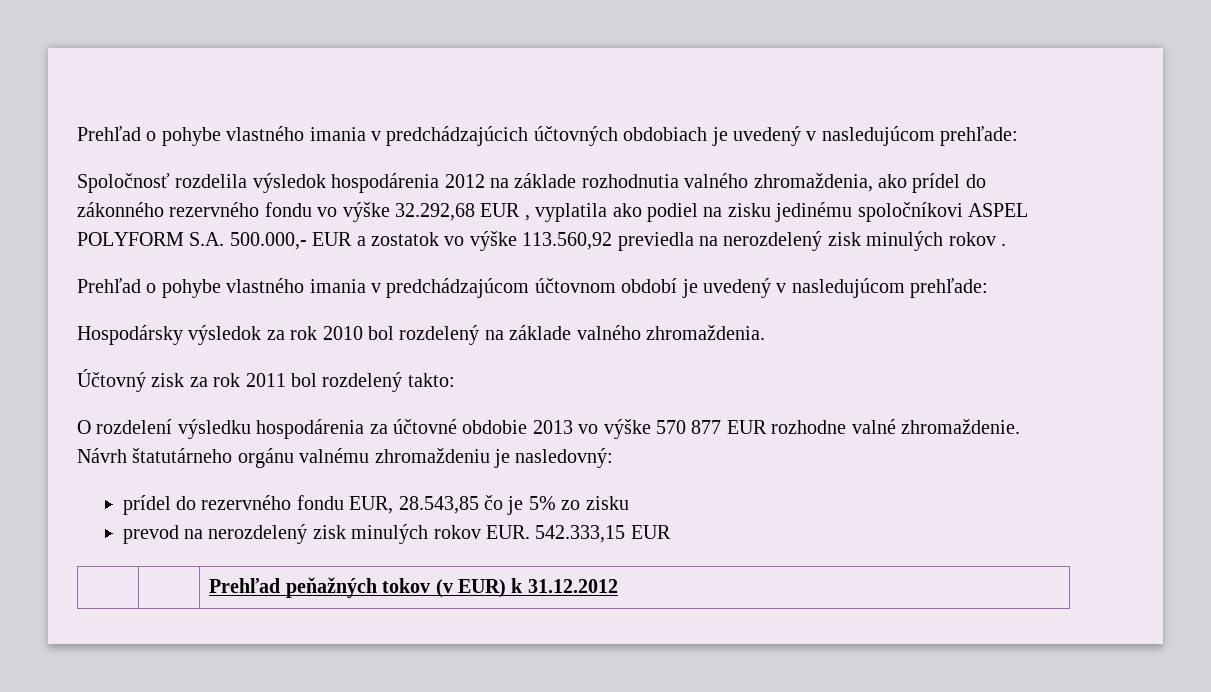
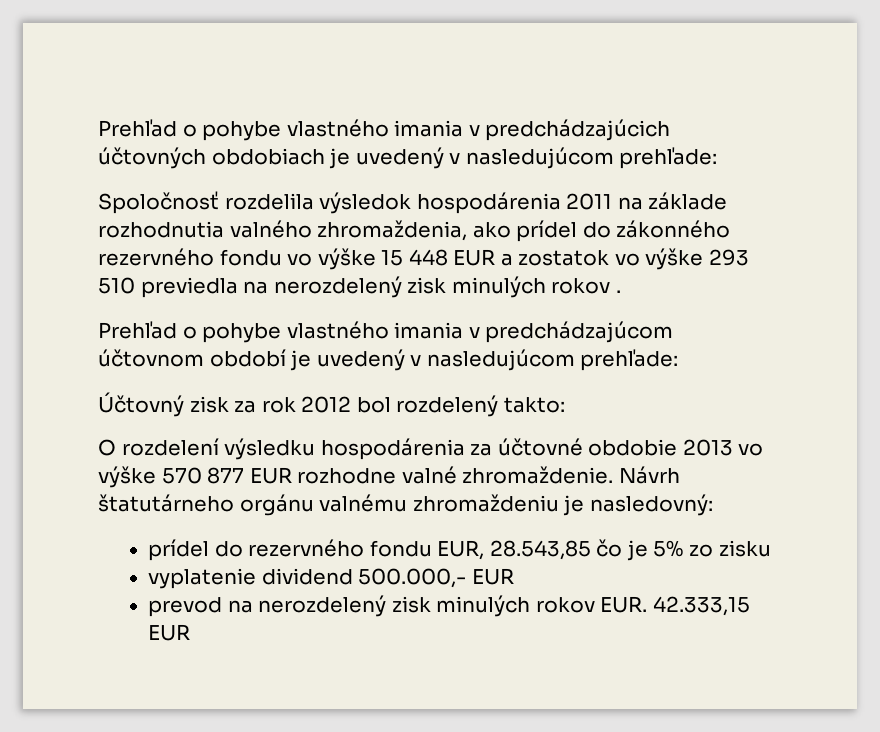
- Spoločnosť rozdelila výsledok hospodárenia 2012 na základe rozhodnutia valného zhromaždenia, ako prídel do zákonného rezervného fondu vo výške 32.292,68 EUR , vyplatila ako podiel na zisku jedinému spoločníkovi ASPEL POLYFORM S.A. 500.000,- EUR a zostatok vo výške 113.560,92 previedla na nerozdelený zisk minulých rokov .
+ Spoločnosť rozdelila výsledok hospodárenia 2011 na základe rozhodnutia valného zhromaždenia, ako prídel do zákonného rezervného fondu vo výške 15 448 EUR a zostatok vo výške 293 510 previedla na nerozdelený zisk minulých rokov .
- Hospodársky výsledok za rok 2010 bol rozdelený na základe valného zhromaždenia.
- Účtovný zisk za rok 2011 bol rozdelený takto:
+ Účtovný zisk za rok 2012 bol rozdelený takto:
+ vyplatenie dividend 500.000,- EUR
- prevod na nerozdelený zisk minulých rokov EUR. 542.333,15 EUR
- | | Prehľad peňažných tokov (v EUR) k 31.12.2012
+ prevod na nerozdelený zisk minulých rokov EUR. 42.333,15 EUR

